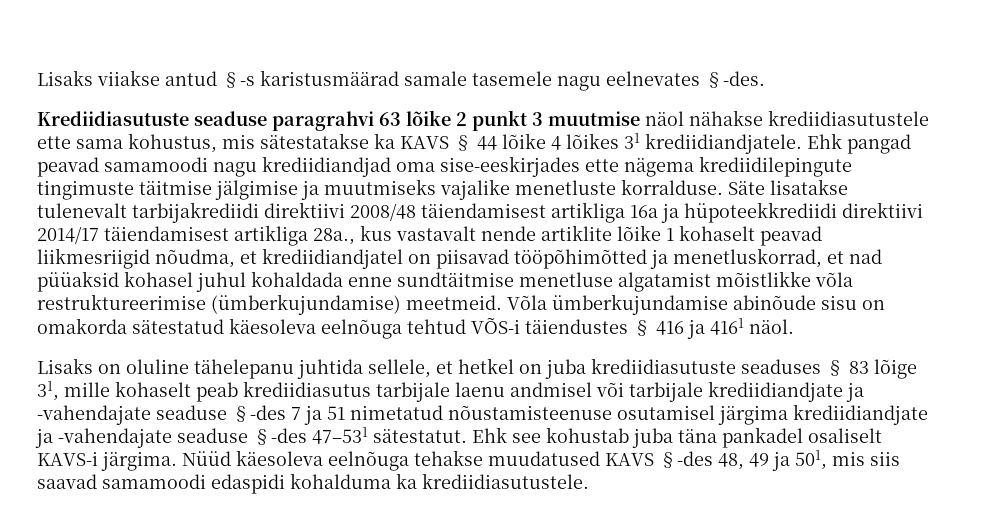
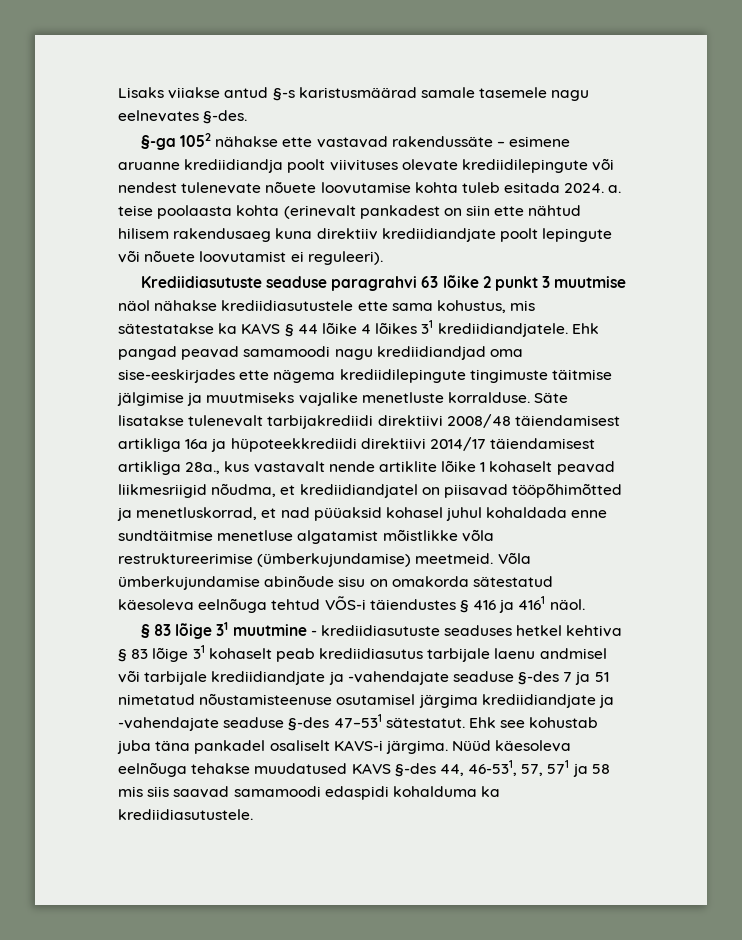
+ §-ga 1052 nähakse ette vastavad rakendussäte – esimene aruanne krediidiandja poolt viivituses olevate krediidilepingute või nendest tulenevate nõuete loovutamise kohta tuleb esitada 2024. a. teise poolaasta kohta (erinevalt pankadest on siin ette nähtud hilisem rakendusaeg kuna direktiiv krediidiandjate poolt lepingute või nõuete loovutamist ei reguleeri).
- Lisaks on oluline tähelepanu juhtida sellele, et hetkel on juba krediidiasutuste seaduses § 83 lõige 31, mille kohaselt peab krediidiasutus tarbijale laenu andmisel või tarbijale krediidiandjate ja -vahendajate seaduse §-des 7 ja 51 nimetatud nõustamisteenuse osutamisel järgima krediidiandjate ja -vahendajate seaduse §-des 47–531 sätestatut.
+ § 83 lõige 31 muutmine - krediidiasutuste seaduses hetkel kehtiva § 83 lõige 31 kohaselt peab krediidiasutus tarbijale laenu andmisel või tarbijale krediidiandjate ja -vahendajate seaduse §-des 7 ja 51 nimetatud nõustamisteenuse osutamisel järgima krediidiandjate ja -vahendajate seaduse §-des 47–531 sätestatut.
- Nüüd käesoleva eelnõuga tehakse muudatused KAVS §-des 48, 49 ja 501, mis siis saavad samamoodi edaspidi kohalduma ka krediidiasutustele.
+ Nüüd käesoleva eelnõuga tehakse muudatused KAVS §-des 44, 46-531, 57, 571 ja 58 mis siis saavad samamoodi edaspidi kohalduma ka krediidiasutustele.

